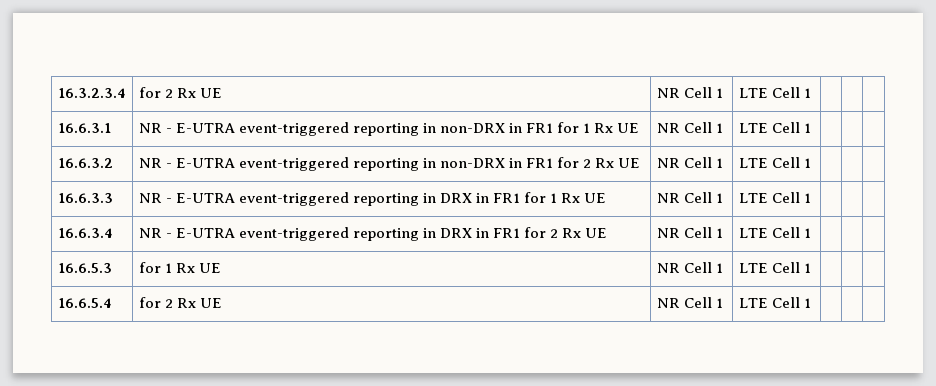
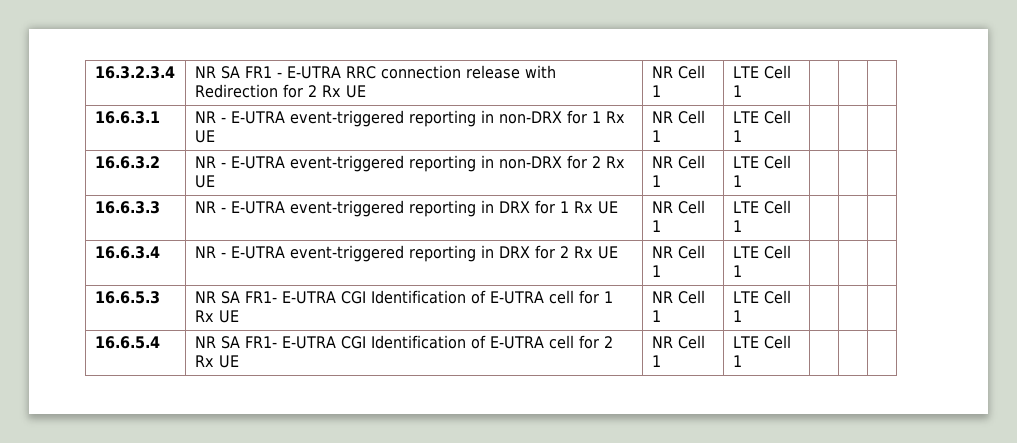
- 16.3.2.3.4 | for 2 Rx UE | NR Cell 1 | LTE Cell 1 | | |
+ 16.3.2.3.4 | NR SA FR1 - E-UTRA RRC connection release with Redirection for 2 Rx UE | NR Cell 1 | LTE Cell 1 | | |
- 16.6.3.1 | NR - E-UTRA event-triggered reporting in non-DRX in FR1 for 1 Rx UE | NR Cell 1 | LTE Cell 1 | | |
+ 16.6.3.1 | NR - E-UTRA event-triggered reporting in non-DRX for 1 Rx UE | NR Cell 1 | LTE Cell 1 | | |
- 16.6.3.2 | NR - E-UTRA event-triggered reporting in non-DRX in FR1 for 2 Rx UE | NR Cell 1 | LTE Cell 1 | | |
+ 16.6.3.2 | NR - E-UTRA event-triggered reporting in non-DRX for 2 Rx UE | NR Cell 1 | LTE Cell 1 | | |
- 16.6.3.3 | NR - E-UTRA event-triggered reporting in DRX in FR1 for 1 Rx UE | NR Cell 1 | LTE Cell 1 | | |
+ 16.6.3.3 | NR - E-UTRA event-triggered reporting in DRX for 1 Rx UE | NR Cell 1 | LTE Cell 1 | | |
- 16.6.3.4 | NR - E-UTRA event-triggered reporting in DRX in FR1 for 2 Rx UE | NR Cell 1 | LTE Cell 1 | | |
+ 16.6.3.4 | NR - E-UTRA event-triggered reporting in DRX for 2 Rx UE | NR Cell 1 | LTE Cell 1 | | |
- 16.6.5.3 | for 1 Rx UE | NR Cell 1 | LTE Cell 1 | | |
+ 16.6.5.3 | NR SA FR1- E-UTRA CGI Identification of E-UTRA cell for 1 Rx UE | NR Cell 1 | LTE Cell 1 | | |
- 16.6.5.4 | for 2 Rx UE | NR Cell 1 | LTE Cell 1 | | |
+ 16.6.5.4 | NR SA FR1- E-UTRA CGI Identification of E-UTRA cell for 2 Rx UE | NR Cell 1 | LTE Cell 1 | | |

